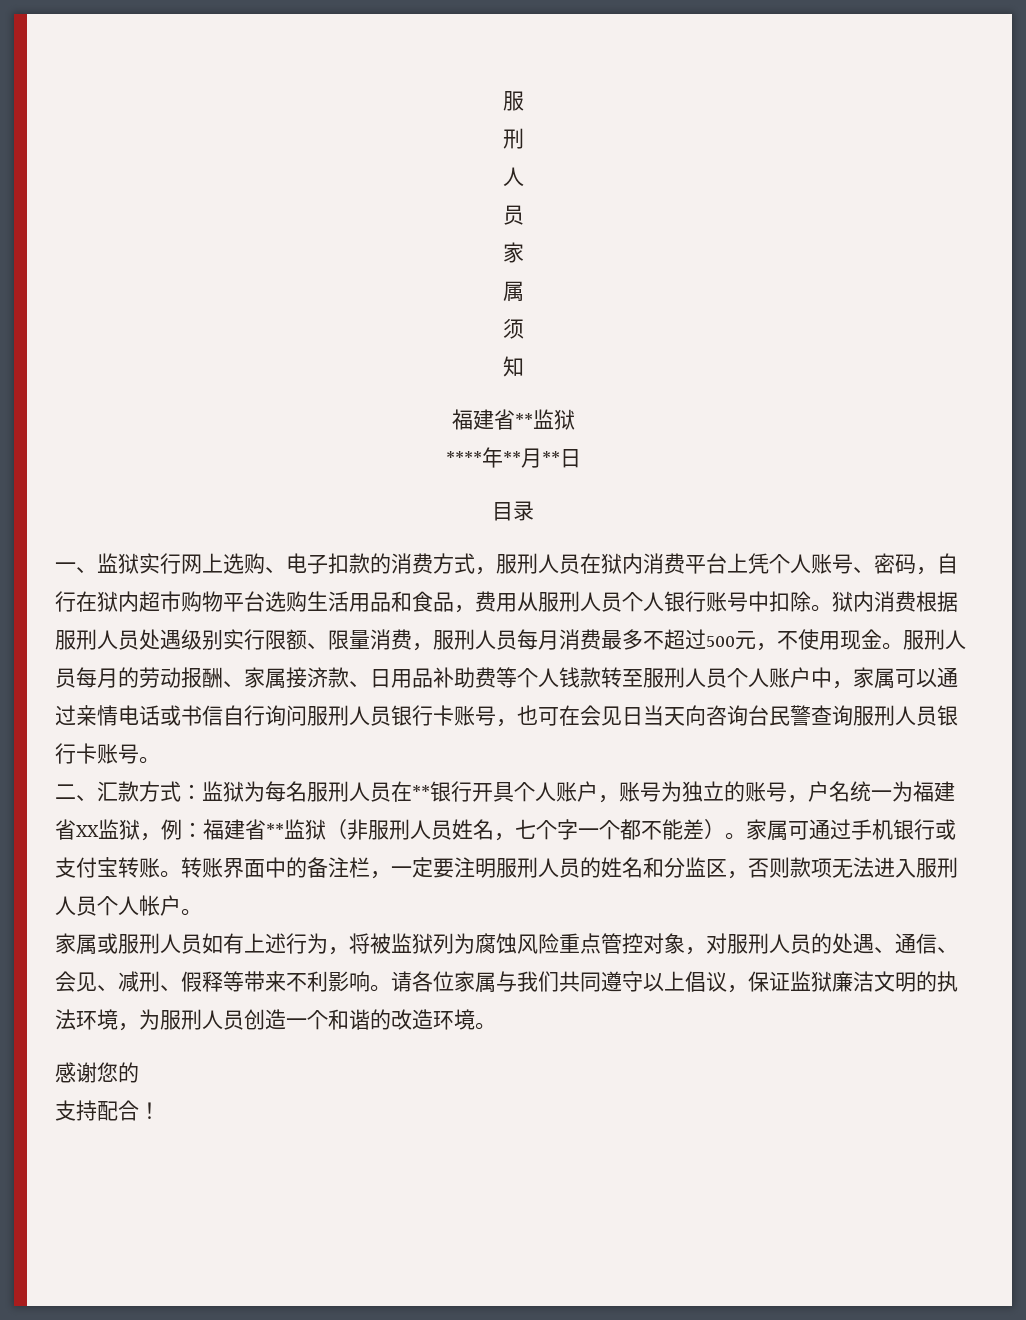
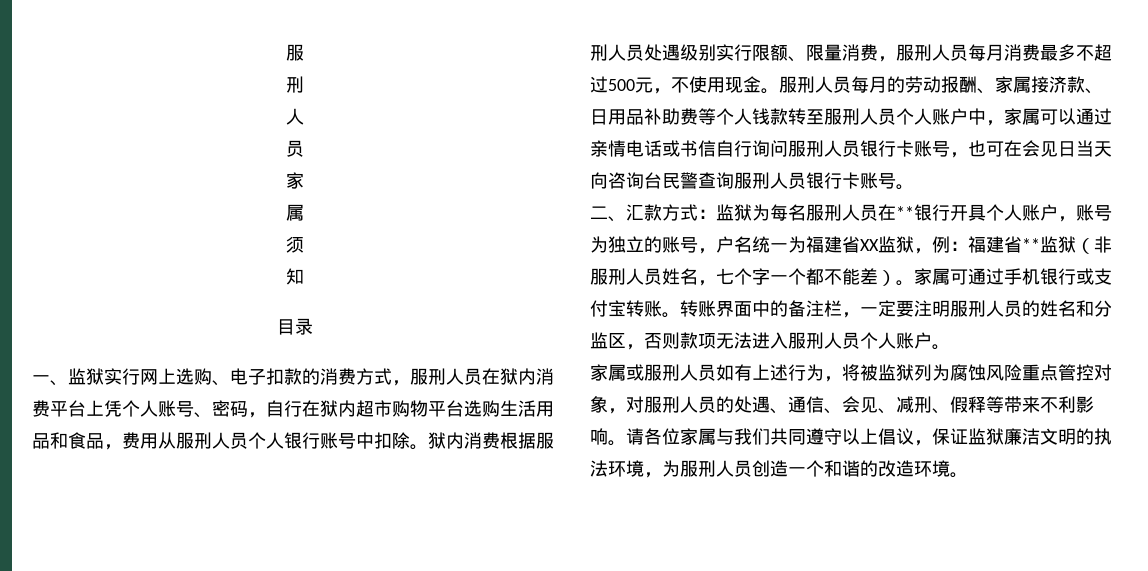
  知
- 福建省**监狱
- ****年**月**日
- 转账界面中的备注栏，一定要注明服刑人员的姓名和分监区，否则款项无法进入服刑人员个人帐户。
+ 转账界面中的备注栏，一定要注明服刑人员的姓名和分监区，否则款项无法进入服刑人员个人账户。
- 感谢您的
- 支持配合！

